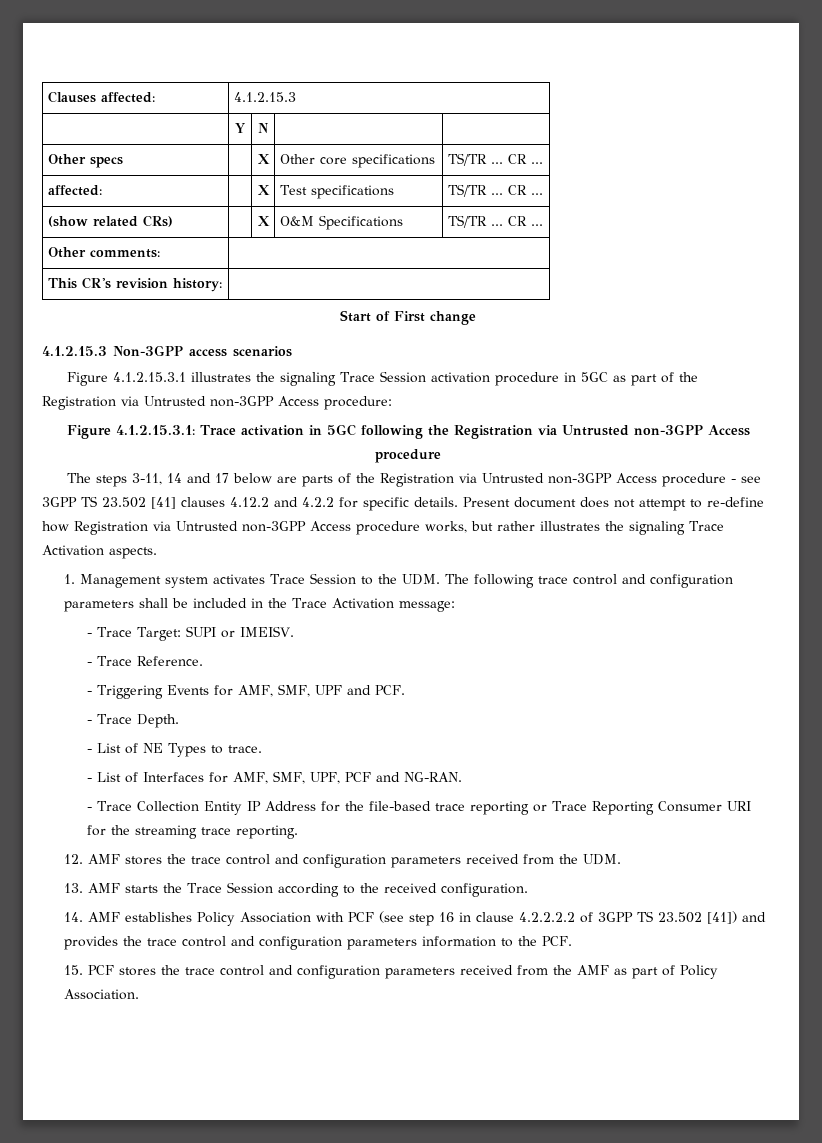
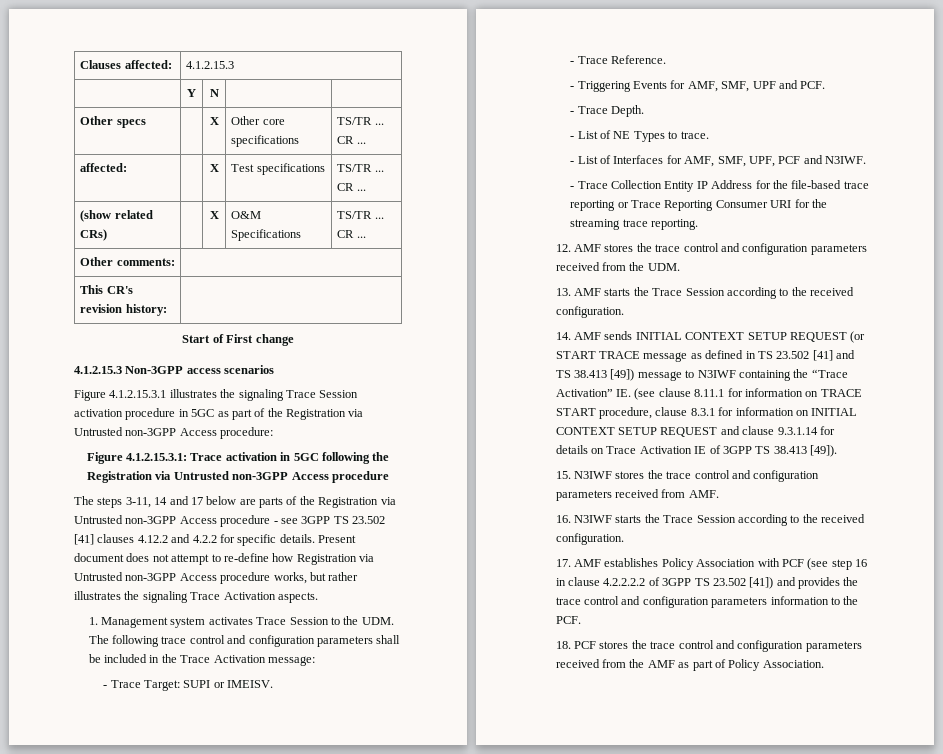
- - List of Interfaces for AMF, SMF, UPF, PCF and NG-RAN.
+ - List of Interfaces for AMF, SMF, UPF, PCF and N3IWF.
- 14. AMF establishes Policy Association with PCF (see step 16 in clause 4.2.2.2.2 of 3GPP TS 23.502 [41]) and provides the trace control and configuration parameters information to the PCF.
+ 14. AMF sends INITIAL CONTEXT SETUP REQUEST (or START TRACE message as defined in TS 23.502 [41] and TS 38.413 [49]) message to N3IWF containing the “Trace Activation” IE. (see clause 8.11.1 for information on TRACE START procedure, clause 8.3.1 for information on INITIAL CONTEXT SETUP REQUEST and clause 9.3.1.14 for details on Trace Activation IE of 3GPP TS 38.413 [49]).
+ 15. N3IWF stores the trace control and configuration parameters received from AMF.
+ 16. N3IWF starts the Trace Session according to the received configuration.
+ 17. AMF establishes Policy Association with PCF (see step 16 in clause 4.2.2.2.2 of 3GPP TS 23.502 [41]) and provides the trace control and configuration parameters information to the PCF.
- 15. PCF stores the trace control and configuration parameters received from the AMF as part of Policy Association.
+ 18. PCF stores the trace control and configuration parameters received from the AMF as part of Policy Association.

